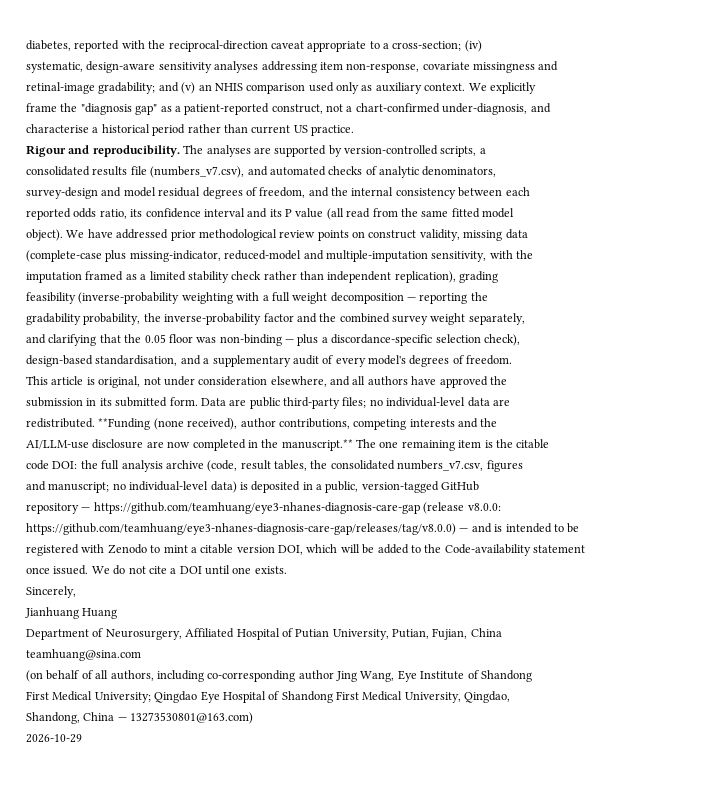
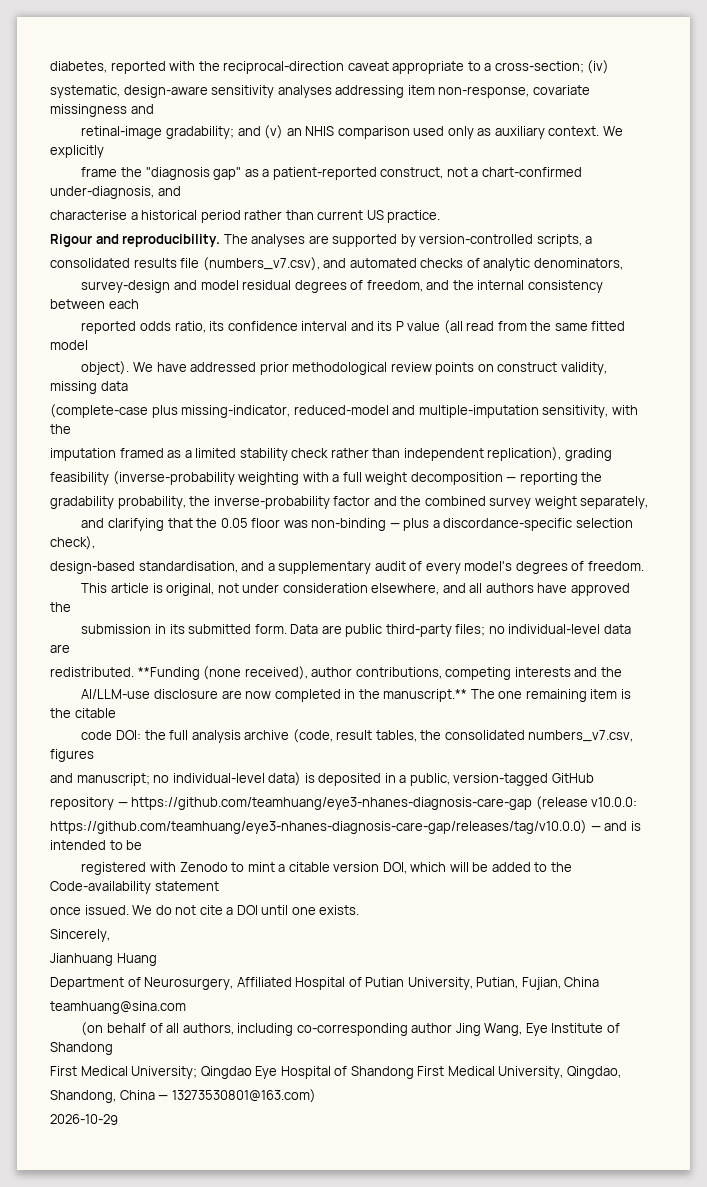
- repository — https://github.com/teamhuang/eye3-nhanes-diagnosis-care-gap (release v8.0.0:
- https://github.com/teamhuang/eye3-nhanes-diagnosis-care-gap/releases/tag/v8.0.0) — and is intended to be
+ repository — https://github.com/teamhuang/eye3-nhanes-diagnosis-care-gap (release v10.0.0:
+ https://github.com/teamhuang/eye3-nhanes-diagnosis-care-gap/releases/tag/v10.0.0) — and is intended to be

